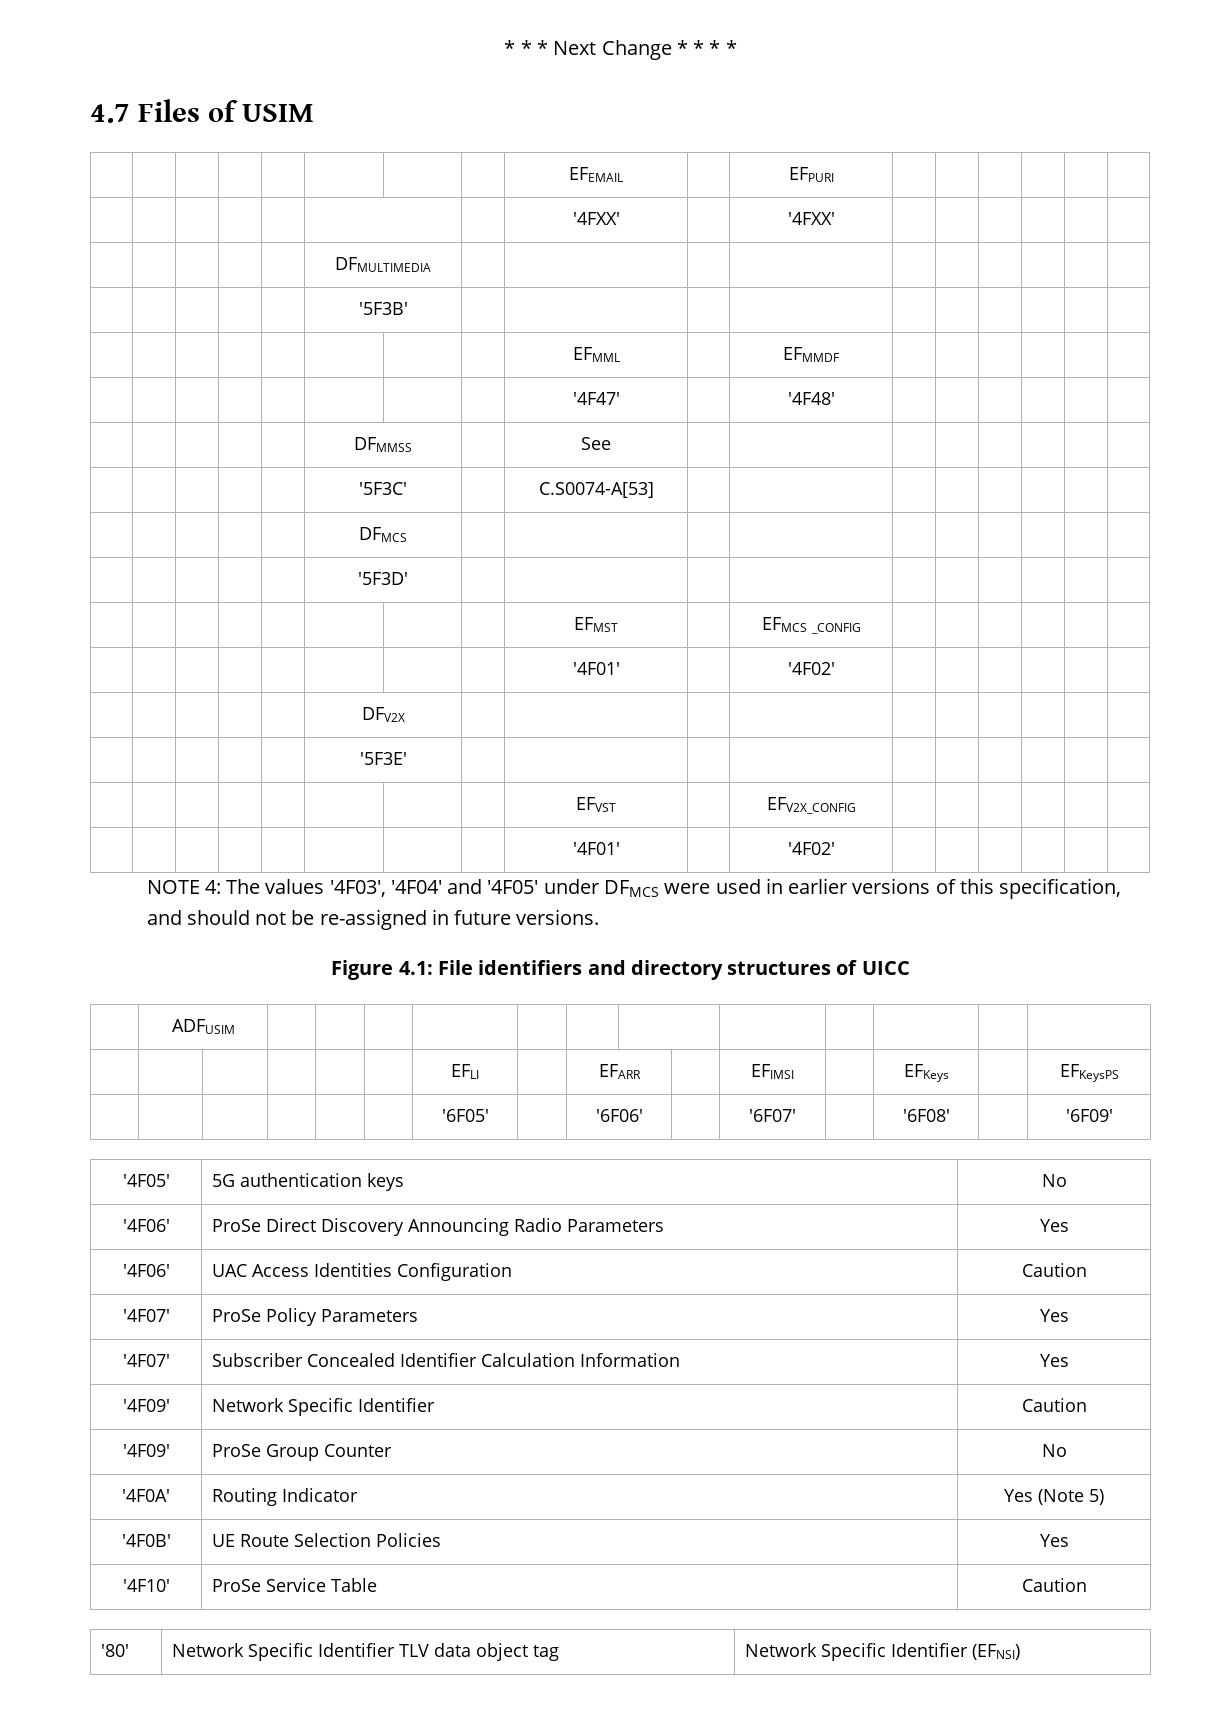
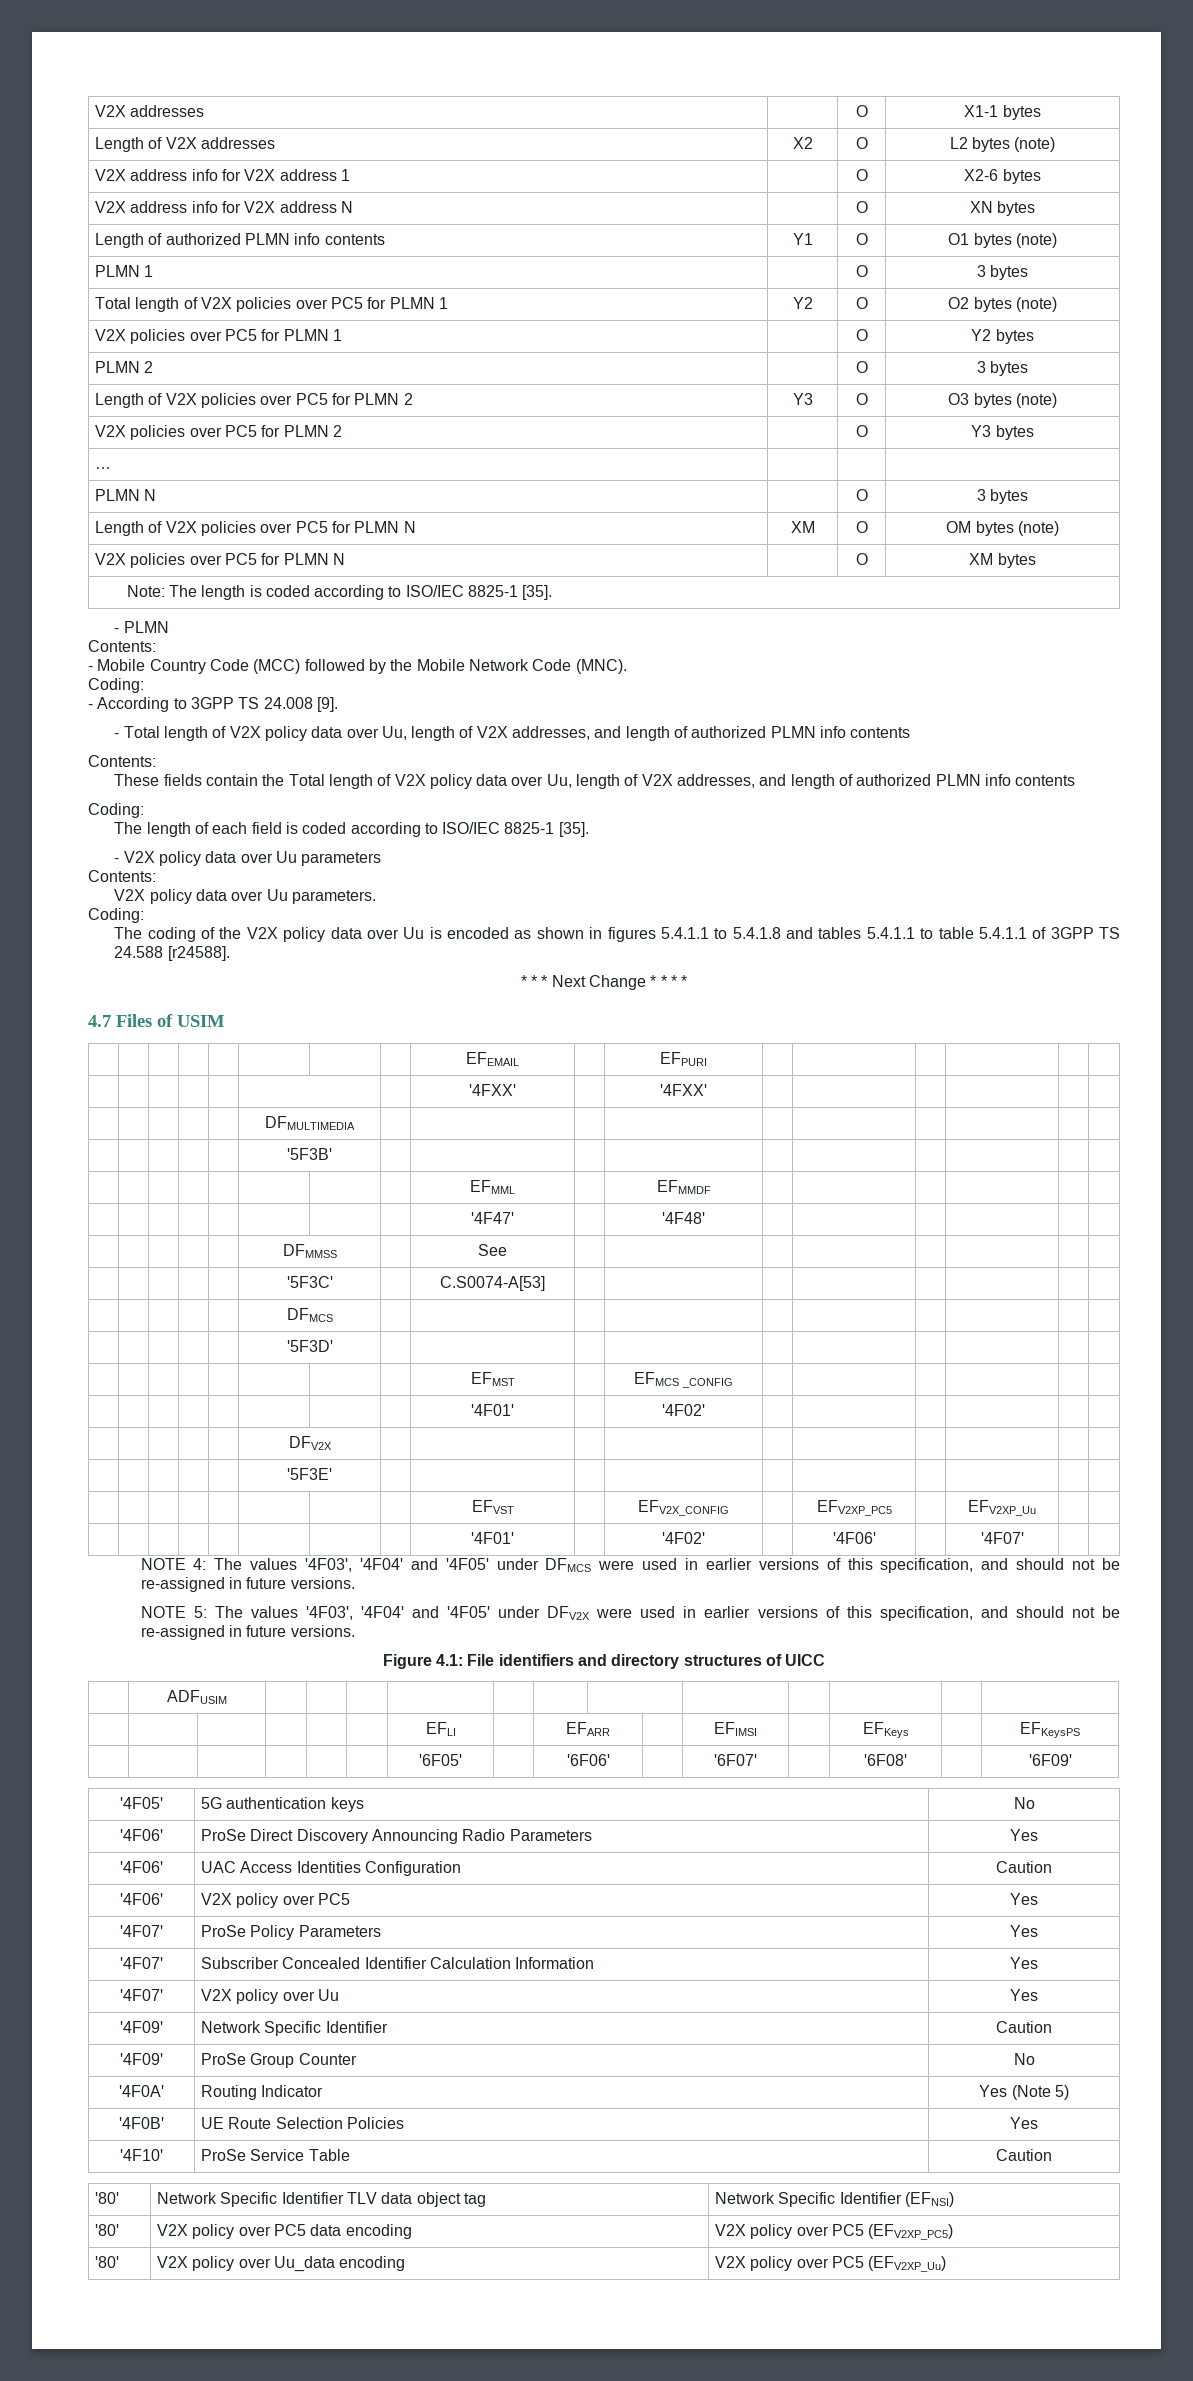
+ V2X addresses | | O | X1-1 bytes
+ Length of V2X addresses | X2 | O | L2 bytes (note)
+ V2X address info for V2X address 1 | | O | X2-6 bytes
+ V2X address info for V2X address N | | O | XN bytes
+ Length of authorized PLMN info contents | Y1 | O | O1 bytes (note)
+ PLMN 1 | | O | 3 bytes
+ Total length of V2X policies over PC5 for PLMN 1 | Y2 | O | O2 bytes (note)
+ V2X policies over PC5 for PLMN 1 | | O | Y2 bytes
+ PLMN 2 | | O | 3 bytes
+ Length of V2X policies over PC5 for PLMN 2 | Y3 | O | O3 bytes (note)
+ V2X policies over PC5 for PLMN 2 | | O | Y3 bytes
+ … | | |
+ PLMN N | | O | 3 bytes
+ Length of V2X policies over PC5 for PLMN N | XM | O | OM bytes (note)
+ V2X policies over PC5 for PLMN N | | O | XM bytes
+ Note: The length is coded according to ISO/IEC 8825-1 [35].
+ - PLMN
+ Contents:
+ - Mobile Country Code (MCC) followed by the Mobile Network Code (MNC).
+ Coding:
+ - According to 3GPP TS 24.008 [9].
+ - Total length of V2X policy data over Uu, length of V2X addresses, and length of authorized PLMN info contents
+ Contents:
+ These fields contain the Total length of V2X policy data over Uu, length of V2X addresses, and length of authorized PLMN info contents
+ Coding:
+ The length of each field is coded according to ISO/IEC 8825-1 [35].
+ - V2X policy data over Uu parameters
+ Contents:
+ V2X policy data over Uu parameters.
+ Coding:
+ The coding of the V2X policy data over Uu is encoded as shown in figures 5.4.1.1 to 5.4.1.8 and tables 5.4.1.1 to table 5.4.1.1 of 3GPP TS 24.588 [r24588].
- | | | | | | | | EFVST | | EFV2X_CONFIG | | | | | |
- | | | | | | | | '4F01' | | '4F02' | | | | | |
+ | | | | | | | | EFVST | | EFV2X_CONFIG | | EFV2XP_PC5 | | EFV2XP_Uu | |
+ | | | | | | | | '4F01' | | '4F02' | | '4F06' | | '4F07' | |
+ NOTE 5: The values '4F03', '4F04' and '4F05' under DFV2X were used in earlier versions of this specification, and should not be re-assigned in future versions.
+ '4F06' | V2X policy over PC5 | Yes
+ '4F07' | V2X policy over Uu | Yes
+ '80' | V2X policy over PC5 data encoding | V2X policy over PC5 (EFV2XP_PC5)
+ '80' | V2X policy over Uu_data encoding | V2X policy over PC5 (EFV2XP_Uu)

